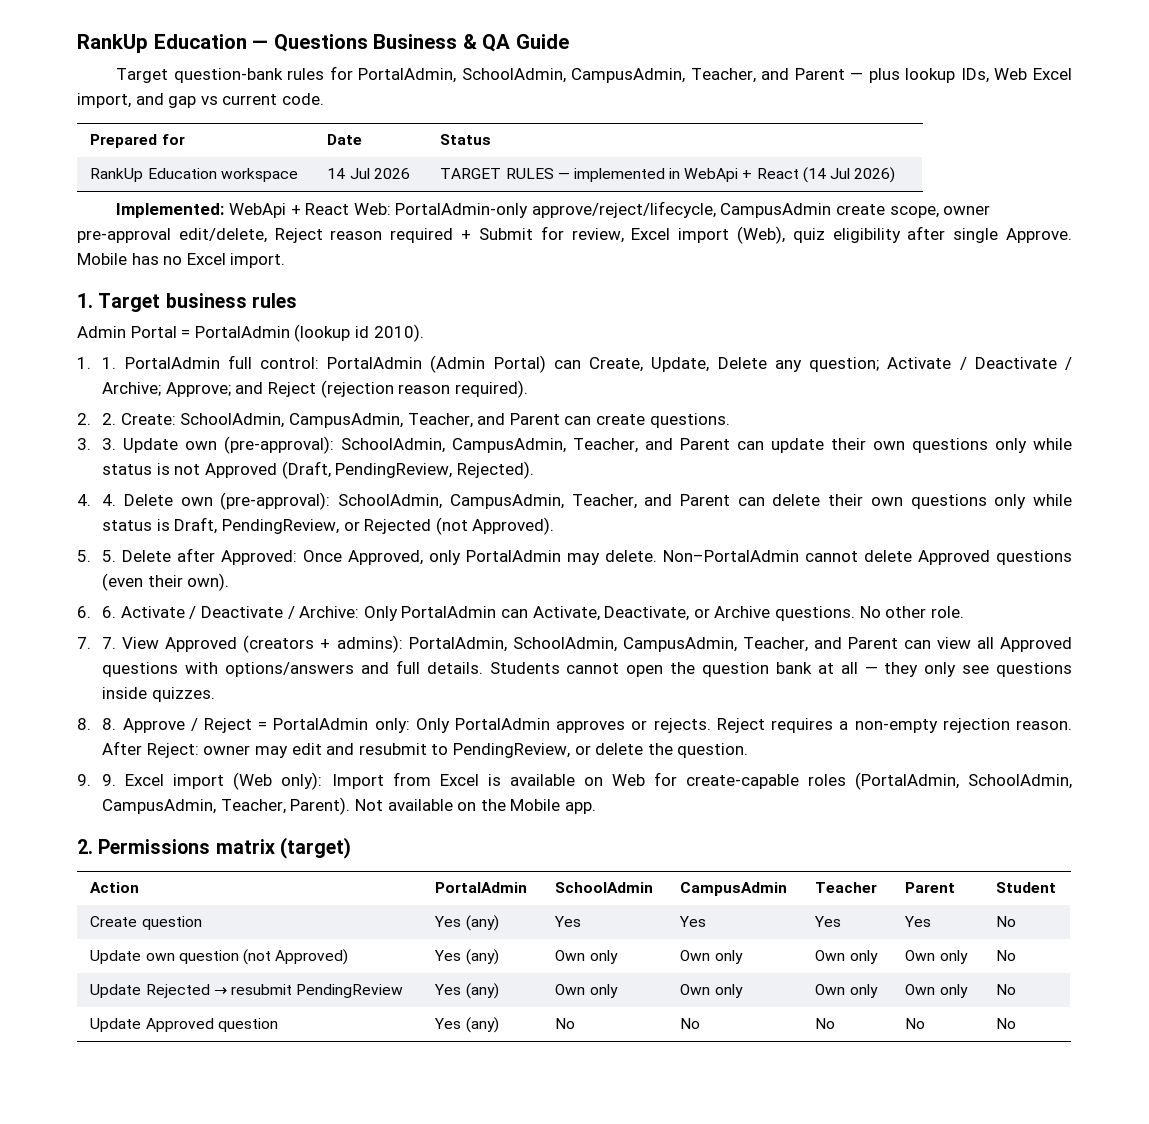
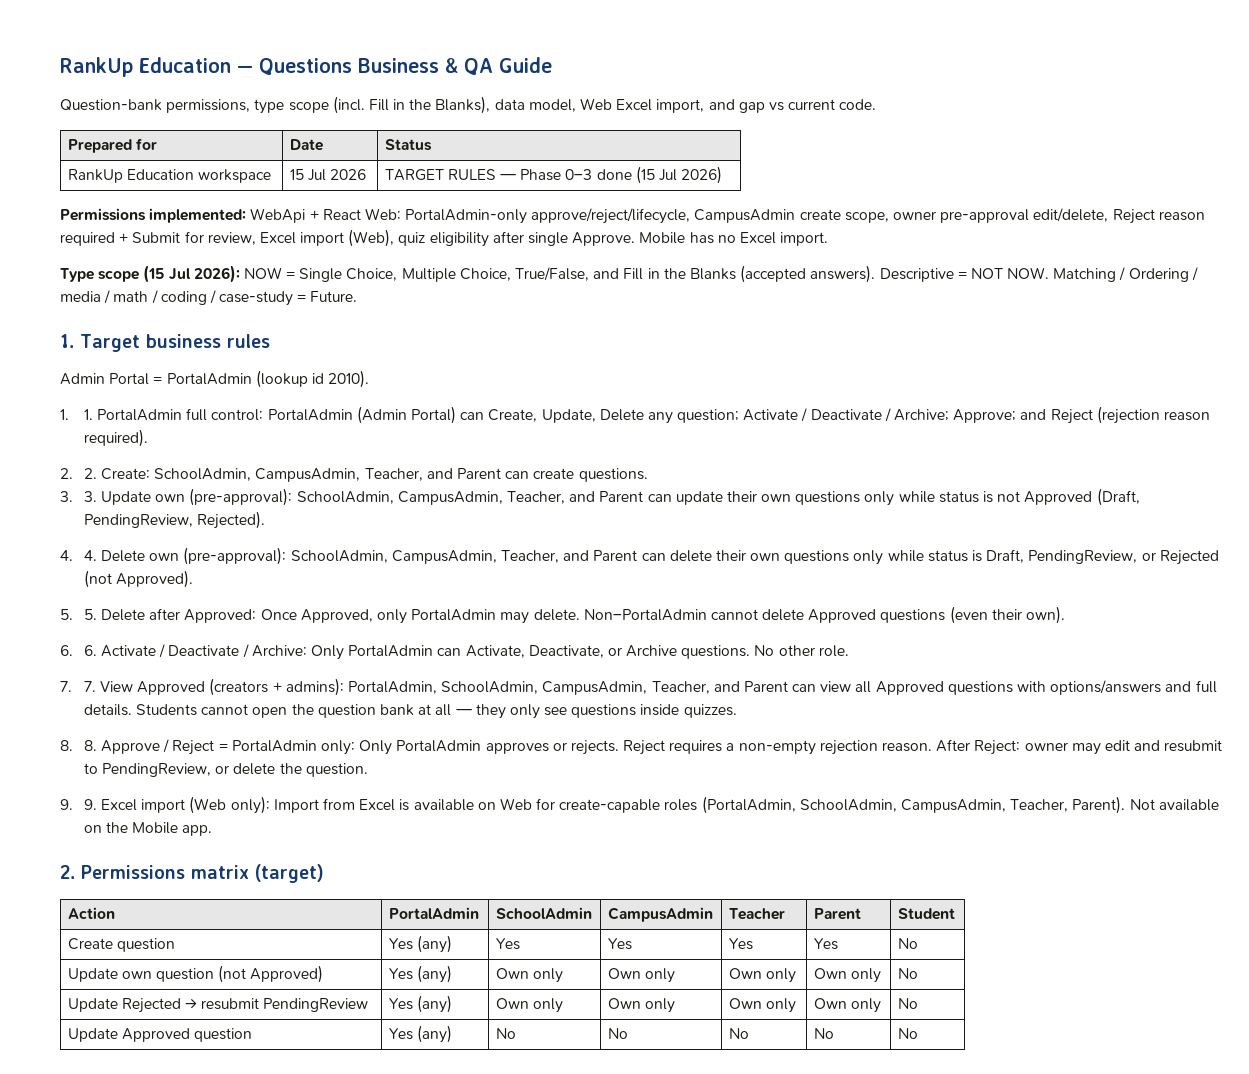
- Target question-bank rules for PortalAdmin, SchoolAdmin, CampusAdmin, Teacher, and Parent — plus lookup IDs, Web Excel import, and gap vs current code.
+ Question-bank permissions, type scope (incl. Fill in the Blanks), data model, Web Excel import, and gap vs current code.
- RankUp Education workspace | 14 Jul 2026 | TARGET RULES — implemented in WebApi + React (14 Jul 2026)
+ RankUp Education workspace | 15 Jul 2026 | TARGET RULES — Phase 0–3 done (15 Jul 2026)
- Implemented: WebApi + React Web: PortalAdmin-only approve/reject/lifecycle, CampusAdmin create scope, owner pre-approval edit/delete, Reject reason required + Submit for review, Excel import (Web), quiz eligibility after single Approve.
+ Permissions implemented: WebApi + React Web: PortalAdmin-only approve/reject/lifecycle, CampusAdmin create scope, owner pre-approval edit/delete, Reject reason required + Submit for review, Excel import (Web), quiz eligibility after single Approve.
+ Type scope (15 Jul 2026): NOW = Single Choice, Multiple Choice, True/False, and Fill in the Blanks (accepted answers). Descriptive = NOT NOW. Matching / Ordering / media / math / coding / case-study = Future.

